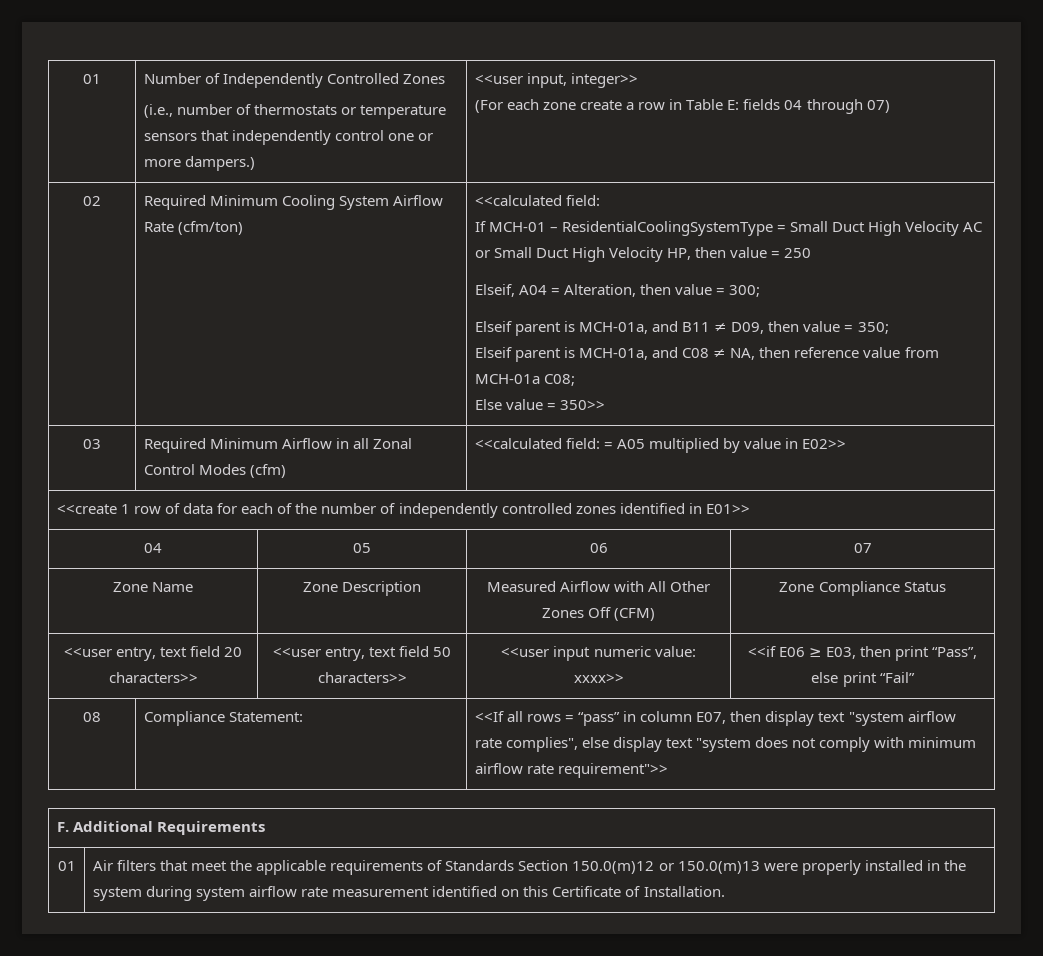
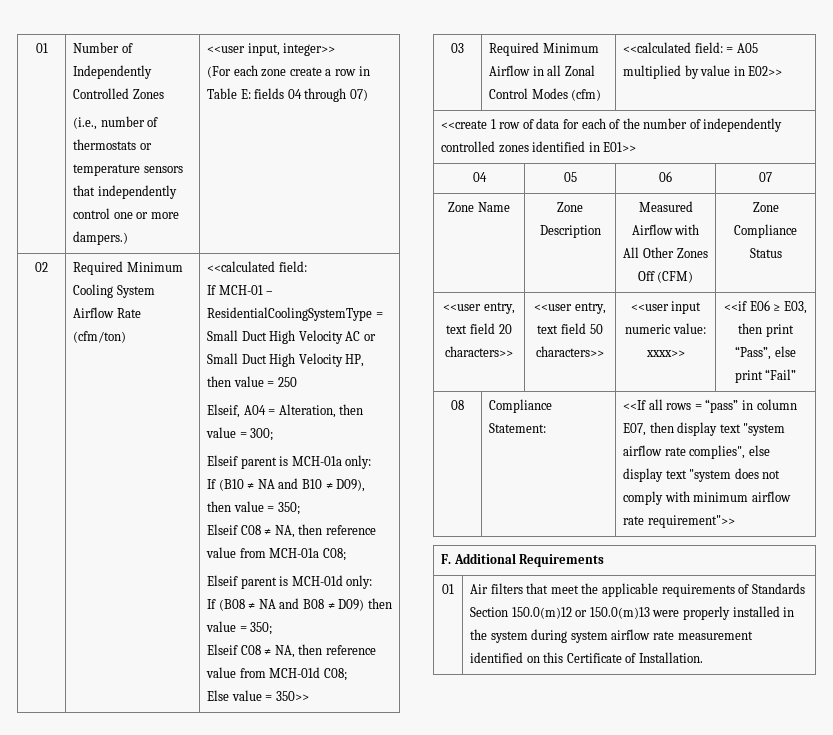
- Elseif parent is MCH-01a, and B11 ≠ D09, then value = 350;
- Elseif parent is MCH-01a, and C08 ≠ NA, then reference value from MCH-01a C08;
+ Elseif parent is MCH-01a only:
+ If (B10 ≠ NA and B10 ≠ D09), then value = 350;
+ Elseif C08 ≠ NA, then reference value from MCH-01a C08;
+ Elseif parent is MCH-01d only:
+ If (B08 ≠ NA and B08 ≠ D09) then value = 350;
+ Elseif C08 ≠ NA, then reference value from MCH-01d C08;

